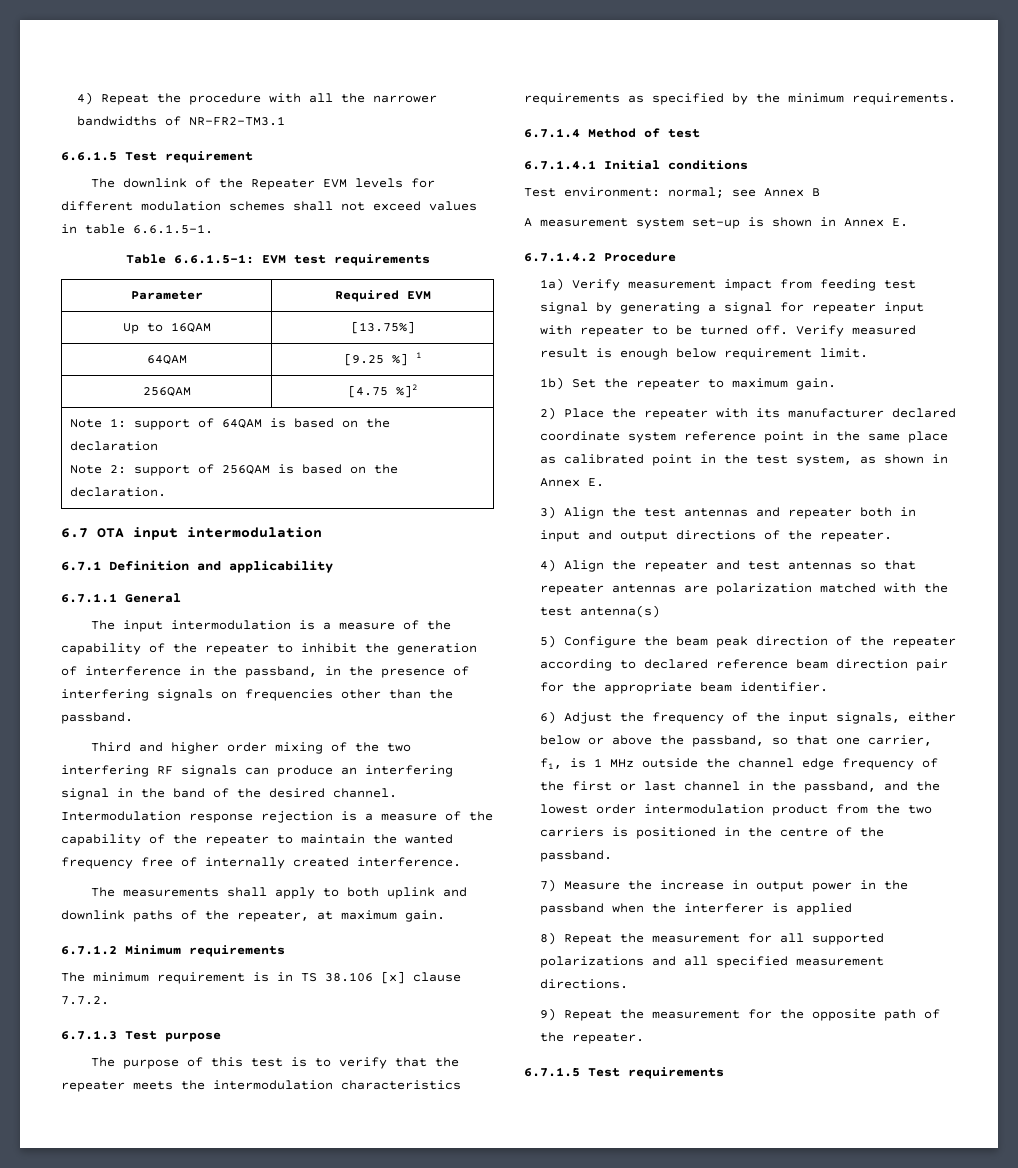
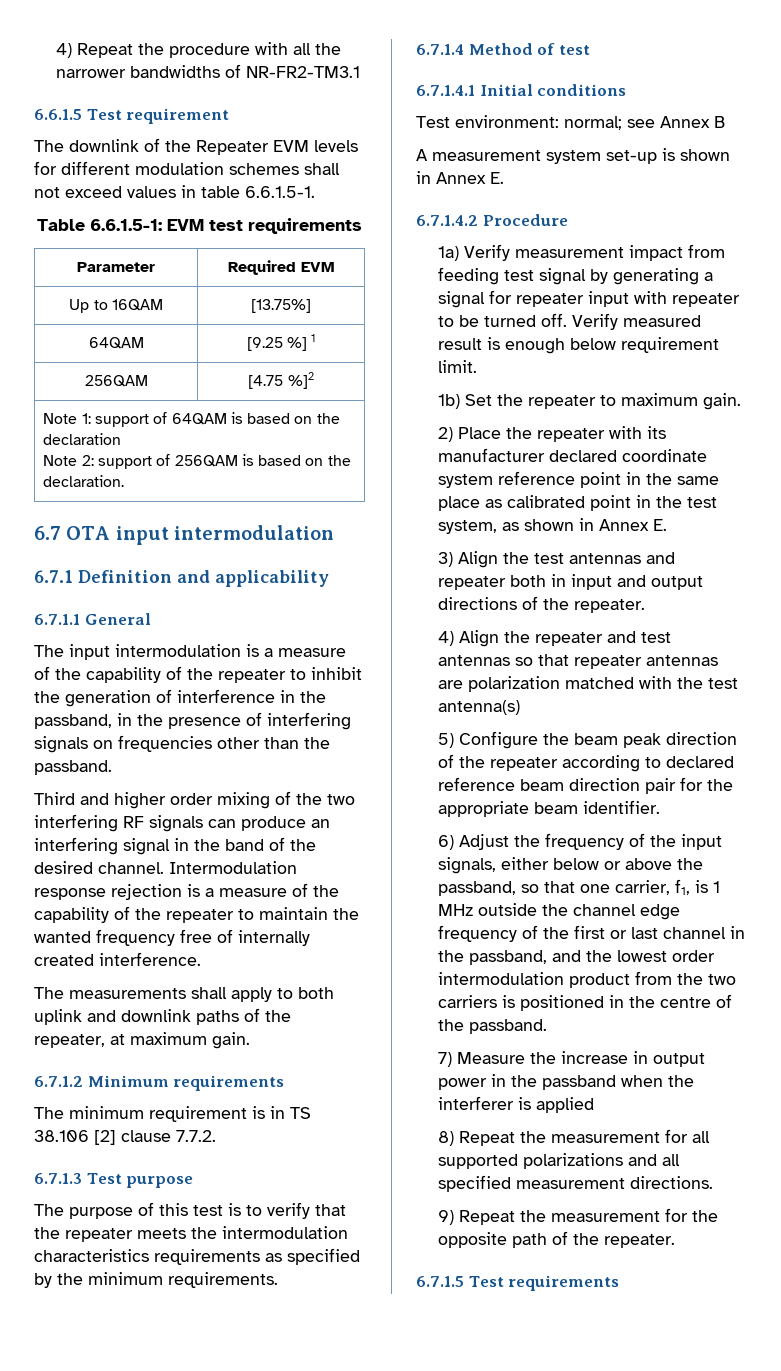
- The minimum requirement is in TS 38.106 [x] clause 7.7.2.
+ The minimum requirement is in TS 38.106 [2] clause 7.7.2.

